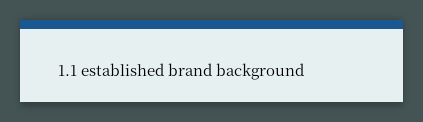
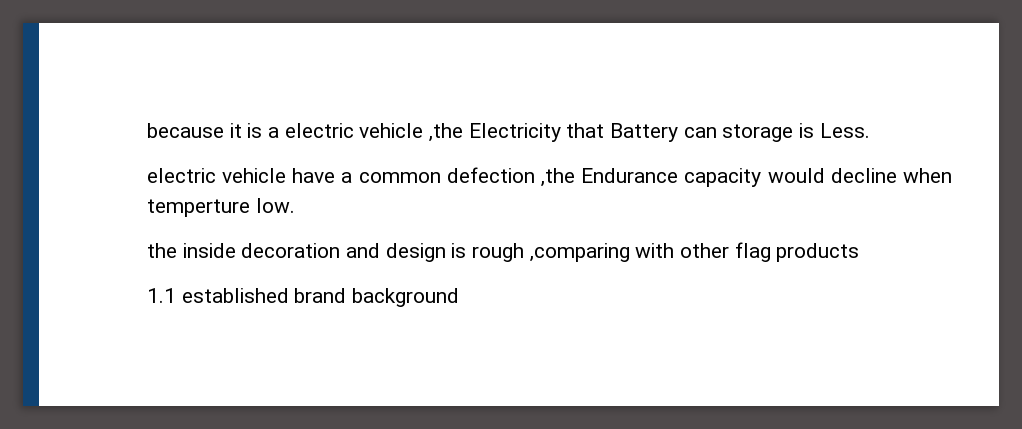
+ because it is a electric vehicle ,the Electricity that Battery can storage is Less.
+ electric vehicle have a common defection ,the Endurance capacity would decline when temperture low.
+ the inside decoration and design is rough ,comparing with other flag products

